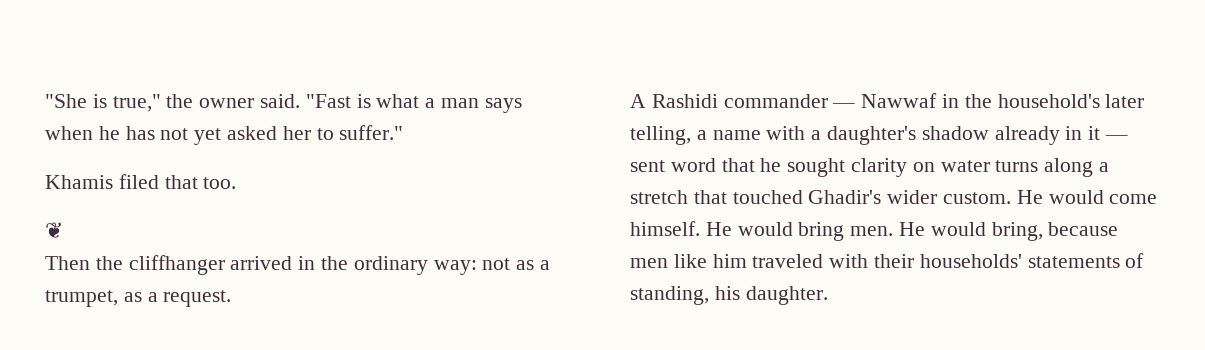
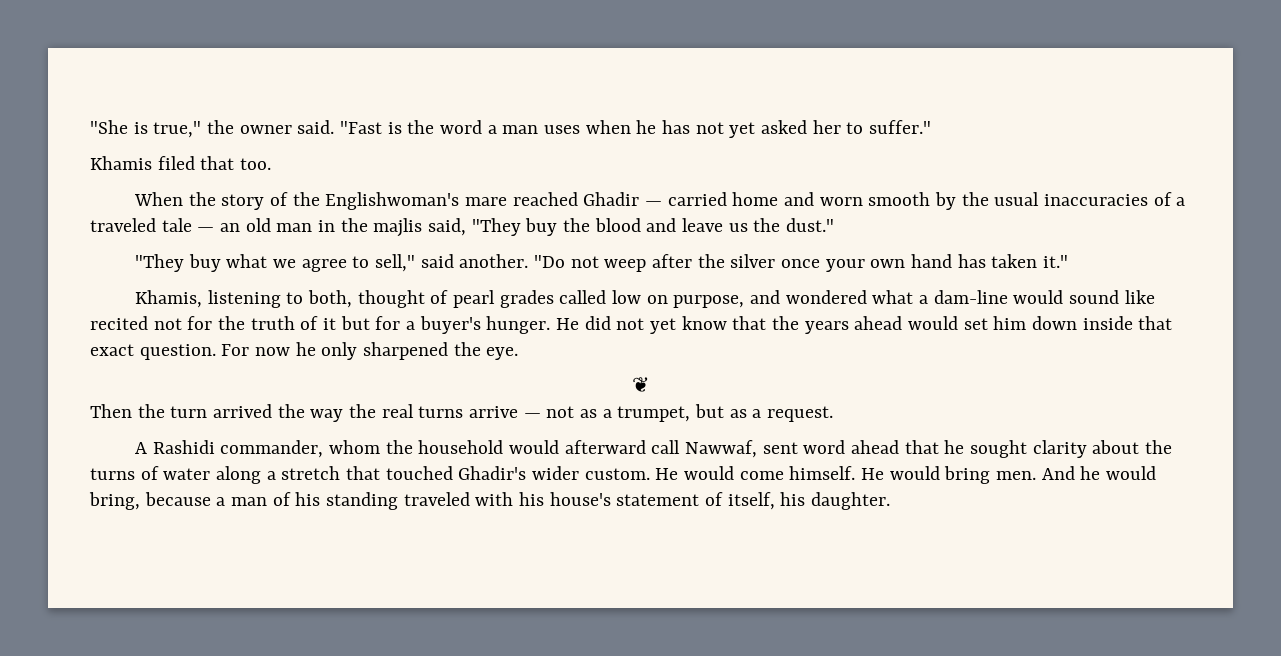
- "Fast is what a man says when he has not yet asked her to suffer."
+ "Fast is the word a man uses when he has not yet asked her to suffer."
+ When the story of the Englishwoman's mare reached Ghadir — carried home and worn smooth by the usual inaccuracies of a traveled tale — an old man in the majlis said, "They buy the blood and leave us the dust."
+ "They buy what we agree to sell," said another. "Do not weep after the silver once your own hand has taken it."
+ Khamis, listening to both, thought of pearl grades called low on purpose, and wondered what a dam-line would sound like recited not for the truth of it but for a buyer's hunger. He did not yet know that the years ahead would set him down inside that exact question. For now he only sharpened the eye.
  ❦
- Then the cliffhanger arrived in the ordinary way: not as a trumpet, as a request.
+ Then the turn arrived the way the real turns arrive — not as a trumpet, but as a request.
- A Rashidi commander — Nawwaf in the household's later telling, a name with a daughter's shadow already in it — sent word that he sought clarity on water turns along a stretch that touched Ghadir's wider custom.
+ A Rashidi commander, whom the household would afterward call Nawwaf, sent word ahead that he sought clarity about the turns of water along a stretch that touched Ghadir's wider custom.
- He would bring, because men like him traveled with their households' statements of standing, his daughter.
+ And he would bring, because a man of his standing traveled with his house's statement of itself, his daughter.

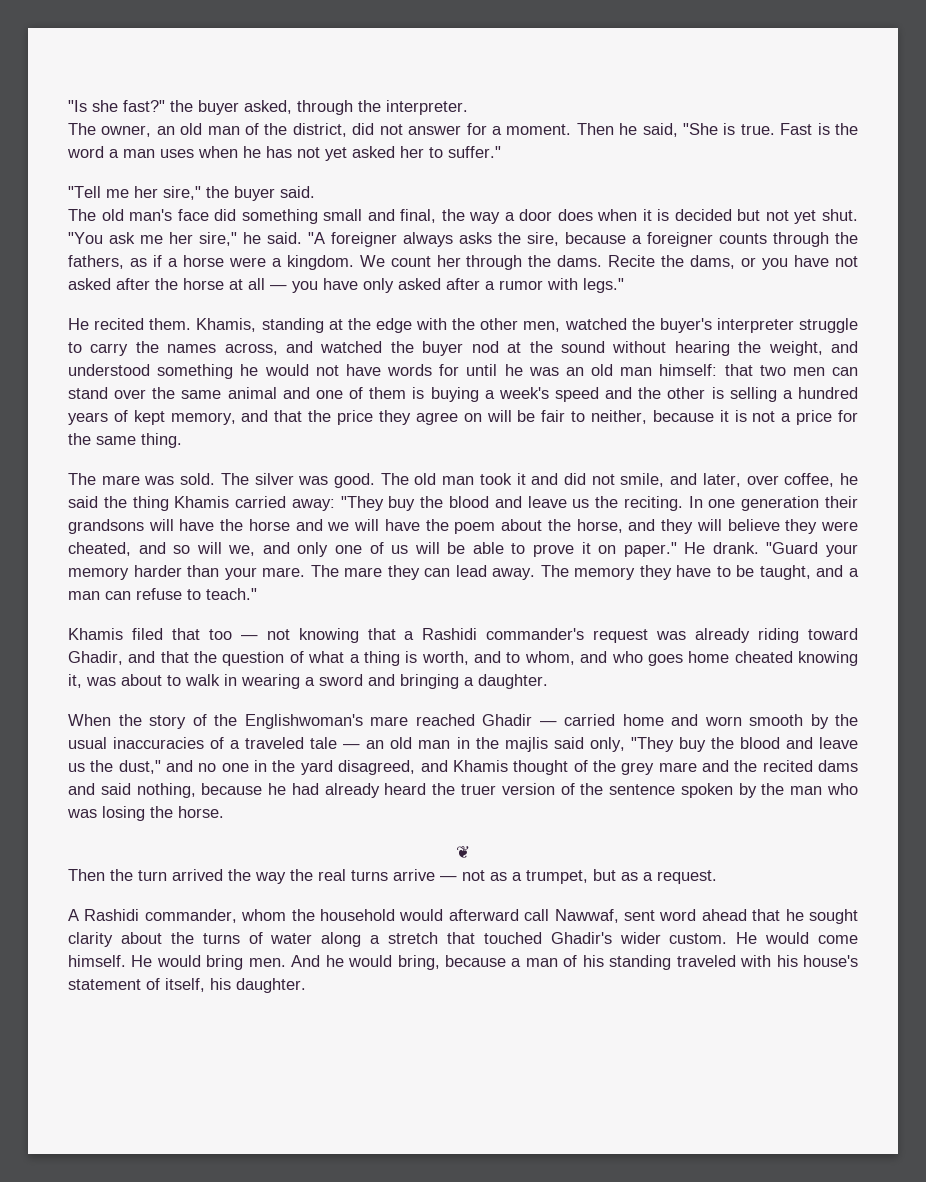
- "She is true," the owner said. "Fast is the word a man uses when he has not yet asked her to suffer."
+ "Is she fast?" the buyer asked, through the interpreter.
+ The owner, an old man of the district, did not answer for a moment. Then he said, "She is true. Fast is the word a man uses when he has not yet asked her to suffer."
- Khamis filed that too.
+ "Tell me her sire," the buyer said.
+ The old man's face did something small and final, the way a door does when it is decided but not yet shut. "You ask me her sire," he said. "A foreigner always asks the sire, because a foreigner counts through the fathers, as if a horse were a kingdom. We count her through the dams. Recite the dams, or you have not asked after the horse at all — you have only asked after a rumor with legs."
+ He recited them. Khamis, standing at the edge with the other men, watched the buyer's interpreter struggle to carry the names across, and watched the buyer nod at the sound without hearing the weight, and understood something he would not have words for until he was an old man himself: that two men can stand over the same animal and one of them is buying a week's speed and the other is selling a hundred years of kept memory, and that the price they agree on will be fair to neither, because it is not a price for the same thing.
+ The mare was sold. The silver was good. The old man took it and did not smile, and later, over coffee, he said the thing Khamis carried away: "They buy the blood and leave us the reciting. In one generation their grandsons will have the horse and we will have the poem about the horse, and they will believe they were cheated, and so will we, and only one of us will be able to prove it on paper." He drank. "Guard your memory harder than your mare. The mare they can lead away. The memory they have to be taught, and a man can refuse to teach."
+ Khamis filed that too — not knowing that a Rashidi commander's request was already riding toward Ghadir, and that the question of what a thing is worth, and to whom, and who goes home cheated knowing it, was about to walk in wearing a sword and bringing a daughter.
- When the story of the Englishwoman's mare reached Ghadir — carried home and worn smooth by the usual inaccuracies of a traveled tale — an old man in the majlis said, "They buy the blood and leave us the dust."
- "They buy what we agree to sell," said another. "Do not weep after the silver once your own hand has taken it."
- Khamis, listening to both, thought of pearl grades called low on purpose, and wondered what a dam-line would sound like recited not for the truth of it but for a buyer's hunger. He did not yet know that the years ahead would set him down inside that exact question. For now he only sharpened the eye.
+ When the story of the Englishwoman's mare reached Ghadir — carried home and worn smooth by the usual inaccuracies of a traveled tale — an old man in the majlis said only, "They buy the blood and leave us the dust," and no one in the yard disagreed, and Khamis thought of the grey mare and the recited dams and said nothing, because he had already heard the truer version of the sentence spoken by the man who was losing the horse.

